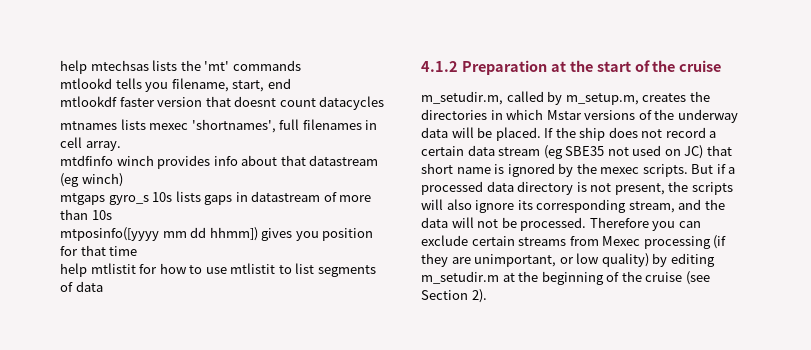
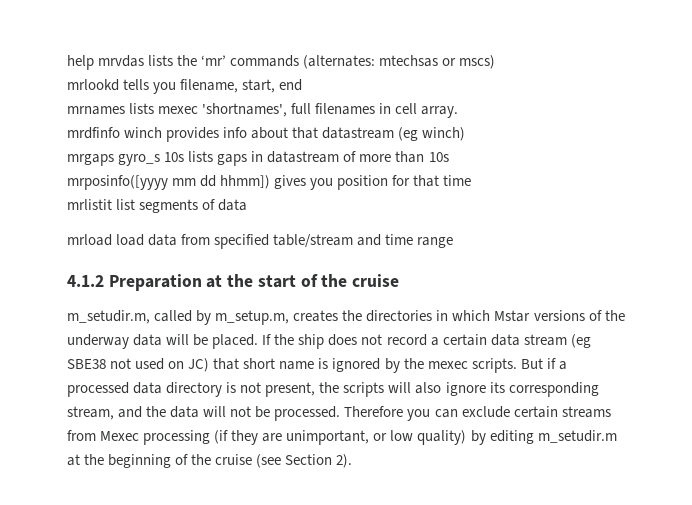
- help mtechsas lists the 'mt' commands
- mtlookd tells you filename, start, end
+ help mrvdas lists the ‘mr’ commands (alternates: mtechsas or mscs)
+ mrlookd tells you filename, start, end
- mtlookdf faster version that doesnt count datacycles
- mtnames lists mexec 'shortnames', full filenames in cell array.
+ mrnames lists mexec 'shortnames', full filenames in cell array.
- mtdfinfo winch provides info about that datastream (eg winch)
+ mrdfinfo winch provides info about that datastream (eg winch)
- mtgaps gyro_s 10s lists gaps in datastream of more than 10s
+ mrgaps gyro_s 10s lists gaps in datastream of more than 10s
- mtposinfo([yyyy mm dd hhmm]) gives you position for that time
+ mrposinfo([yyyy mm dd hhmm]) gives you position for that time
- help mtlistit for how to use mtlistit to list segments of data
+ mrlistit list segments of data
+ mrload load data from specified table/stream and time range
- If the ship does not record a certain data stream (eg SBE35 not used on JC) that short name is ignored by the mexec scripts.
+ If the ship does not record a certain data stream (eg SBE38 not used on JC) that short name is ignored by the mexec scripts.

